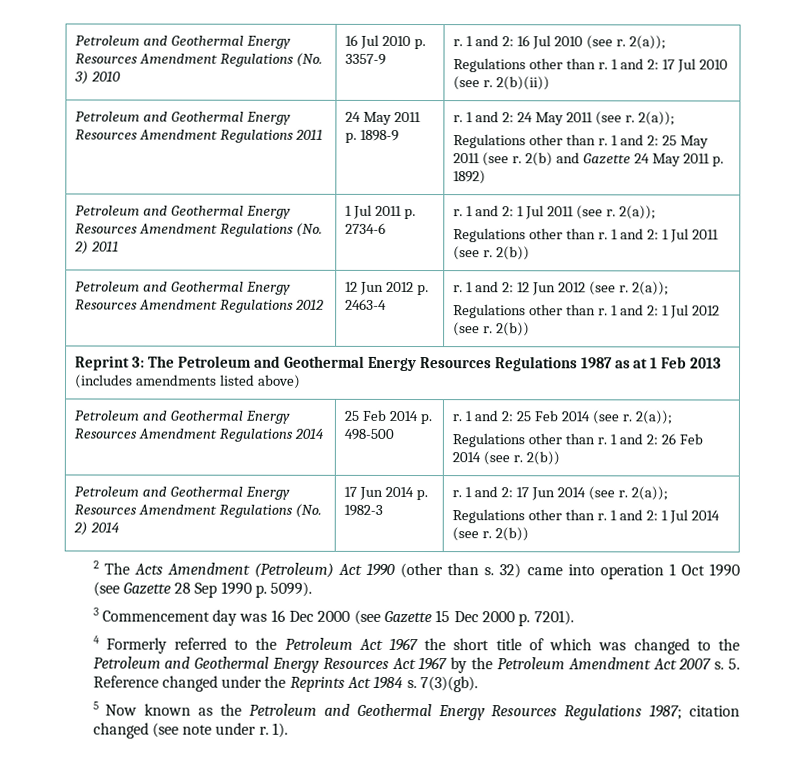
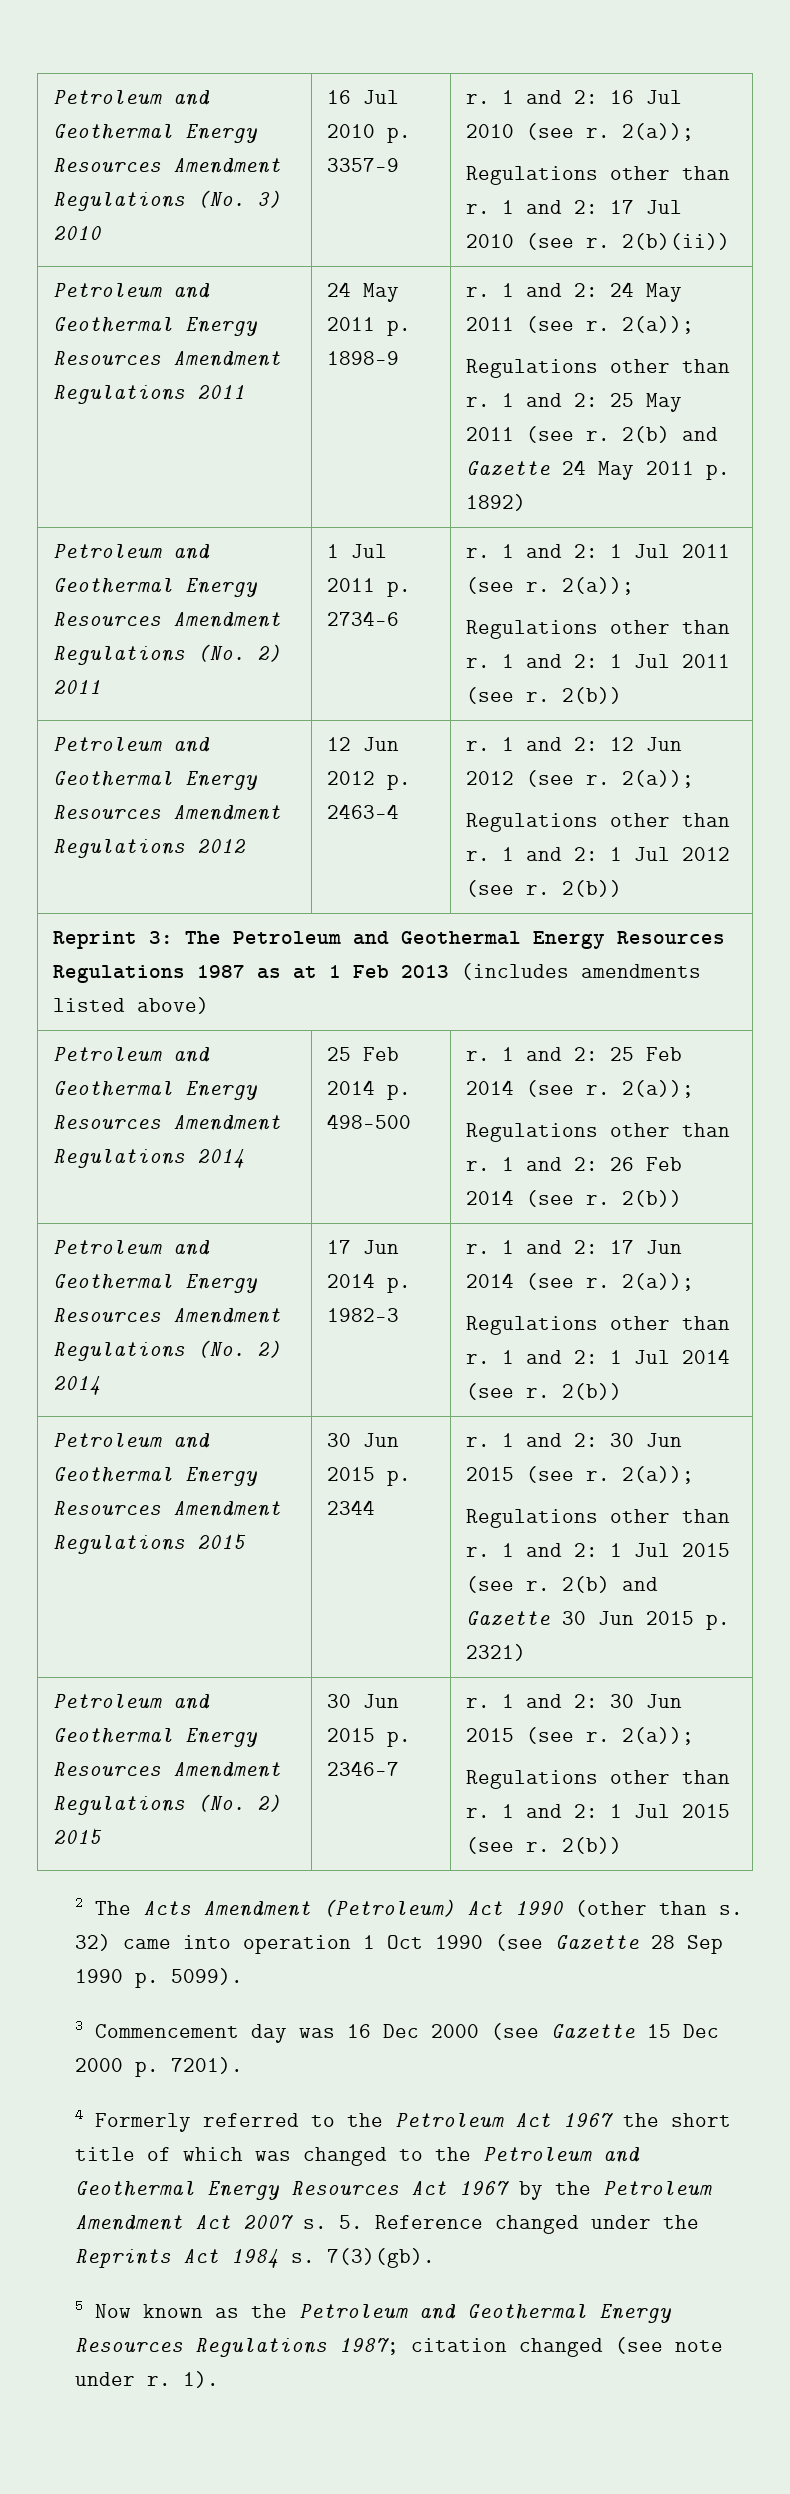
+ Petroleum and Geothermal Energy Resources Amendment Regulations 2015 | 30 Jun 2015 p. 2344 | r. 1 and 2: 30 Jun 2015 (see r. 2(a));
+ Regulations other than r. 1 and 2: 1 Jul 2015 (see r. 2(b) and Gazette 30 Jun 2015 p. 2321)
+ Petroleum and Geothermal Energy Resources Amendment Regulations (No. 2) 2015 | 30 Jun 2015 p. 2346-7 | r. 1 and 2: 30 Jun 2015 (see r. 2(a));
+ Regulations other than r. 1 and 2: 1 Jul 2015 (see r. 2(b))

